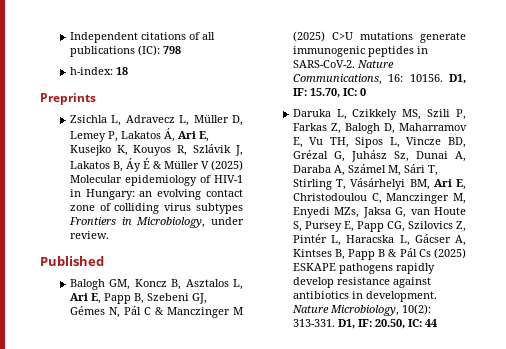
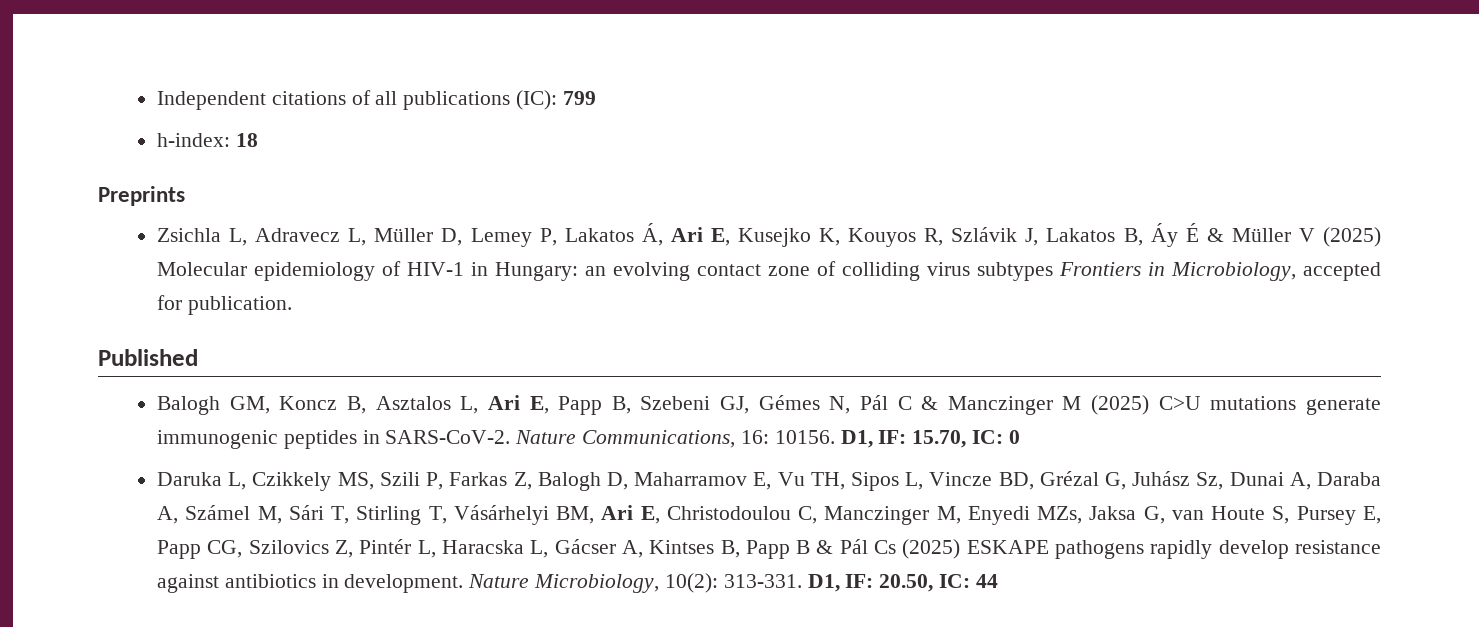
- Independent citations of all publications (IC): 798
+ Independent citations of all publications (IC): 799
- Zsichla L, Adravecz L, Müller D, Lemey P, Lakatos Á, Ari E, Kusejko K, Kouyos R, Szlávik J, Lakatos B, Áy É & Müller V (2025) Molecular epidemiology of HIV-1 in Hungary: an evolving contact zone of colliding virus subtypes Frontiers in Microbiology, under review.
+ Zsichla L, Adravecz L, Müller D, Lemey P, Lakatos Á, Ari E, Kusejko K, Kouyos R, Szlávik J, Lakatos B, Áy É & Müller V (2025) Molecular epidemiology of HIV-1 in Hungary: an evolving contact zone of colliding virus subtypes Frontiers in Microbiology, accepted for publication.

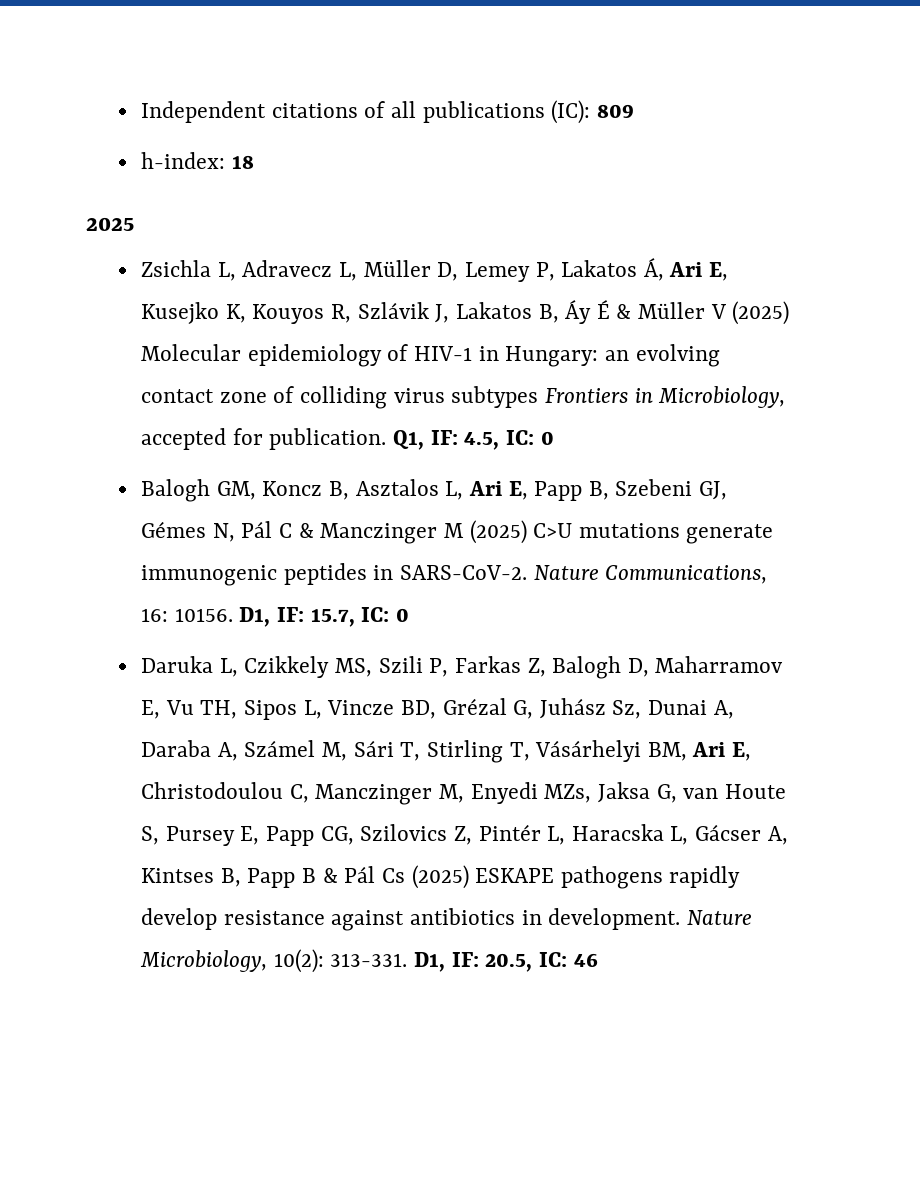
- Independent citations of all publications (IC): 799
+ Independent citations of all publications (IC): 809
- Preprints
+ 2025
- Zsichla L, Adravecz L, Müller D, Lemey P, Lakatos Á, Ari E, Kusejko K, Kouyos R, Szlávik J, Lakatos B, Áy É & Müller V (2025) Molecular epidemiology of HIV-1 in Hungary: an evolving contact zone of colliding virus subtypes Frontiers in Microbiology, accepted for publication.
- Published
+ Zsichla L, Adravecz L, Müller D, Lemey P, Lakatos Á, Ari E, Kusejko K, Kouyos R, Szlávik J, Lakatos B, Áy É & Müller V (2025) Molecular epidemiology of HIV-1 in Hungary: an evolving contact zone of colliding virus subtypes Frontiers in Microbiology, accepted for publication. Q1, IF: 4.5, IC: 0
- D1, IF: 15.70, IC: 0
+ D1, IF: 15.7, IC: 0
- D1, IF: 20.50, IC: 44
+ D1, IF: 20.5, IC: 46

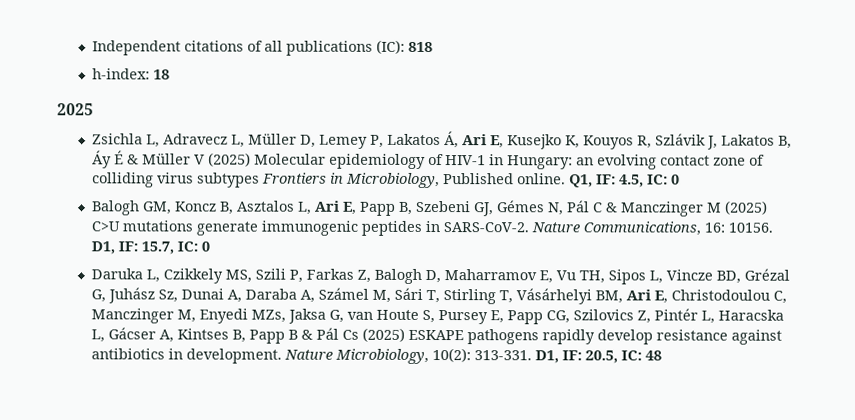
- Independent citations of all publications (IC): 809
+ Independent citations of all publications (IC): 818
- Zsichla L, Adravecz L, Müller D, Lemey P, Lakatos Á, Ari E, Kusejko K, Kouyos R, Szlávik J, Lakatos B, Áy É & Müller V (2025) Molecular epidemiology of HIV-1 in Hungary: an evolving contact zone of colliding virus subtypes Frontiers in Microbiology, accepted for publication.
+ Zsichla L, Adravecz L, Müller D, Lemey P, Lakatos Á, Ari E, Kusejko K, Kouyos R, Szlávik J, Lakatos B, Áy É & Müller V (2025) Molecular epidemiology of HIV-1 in Hungary: an evolving contact zone of colliding virus subtypes Frontiers in Microbiology, Published online.
- D1, IF: 20.5, IC: 46
+ D1, IF: 20.5, IC: 48

